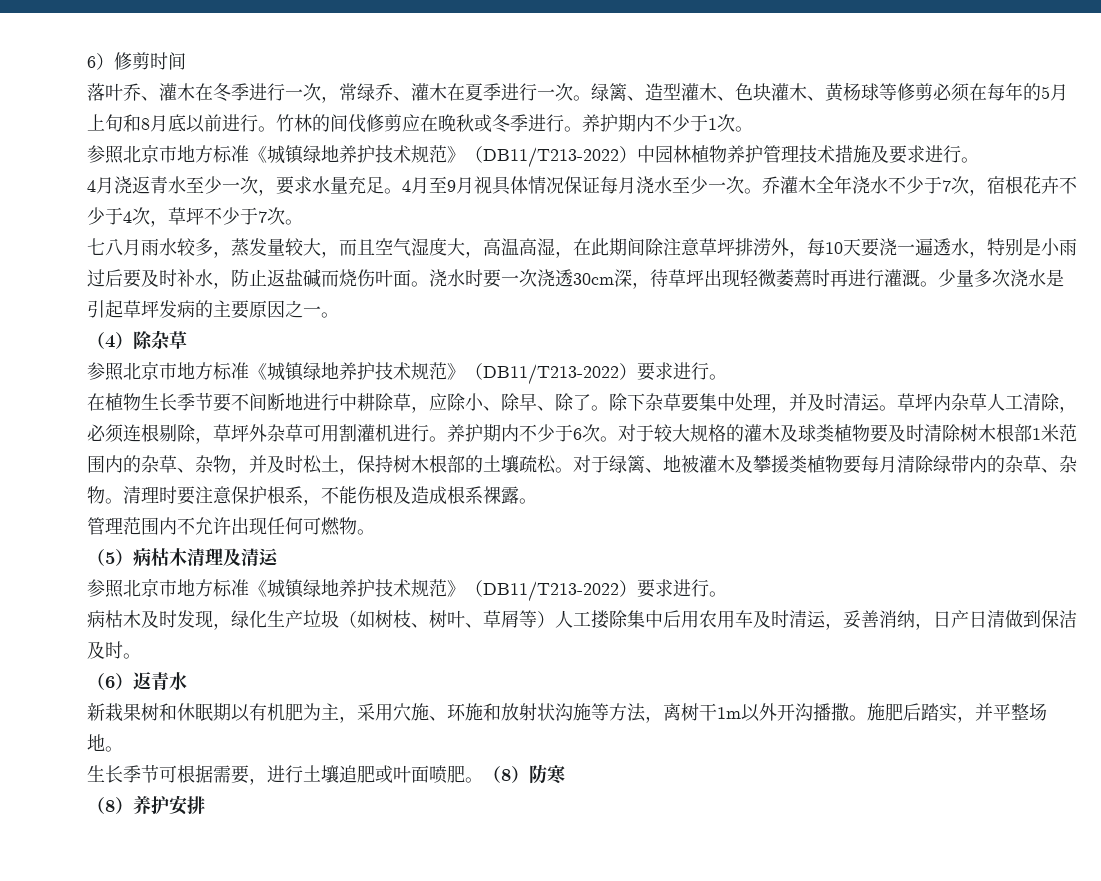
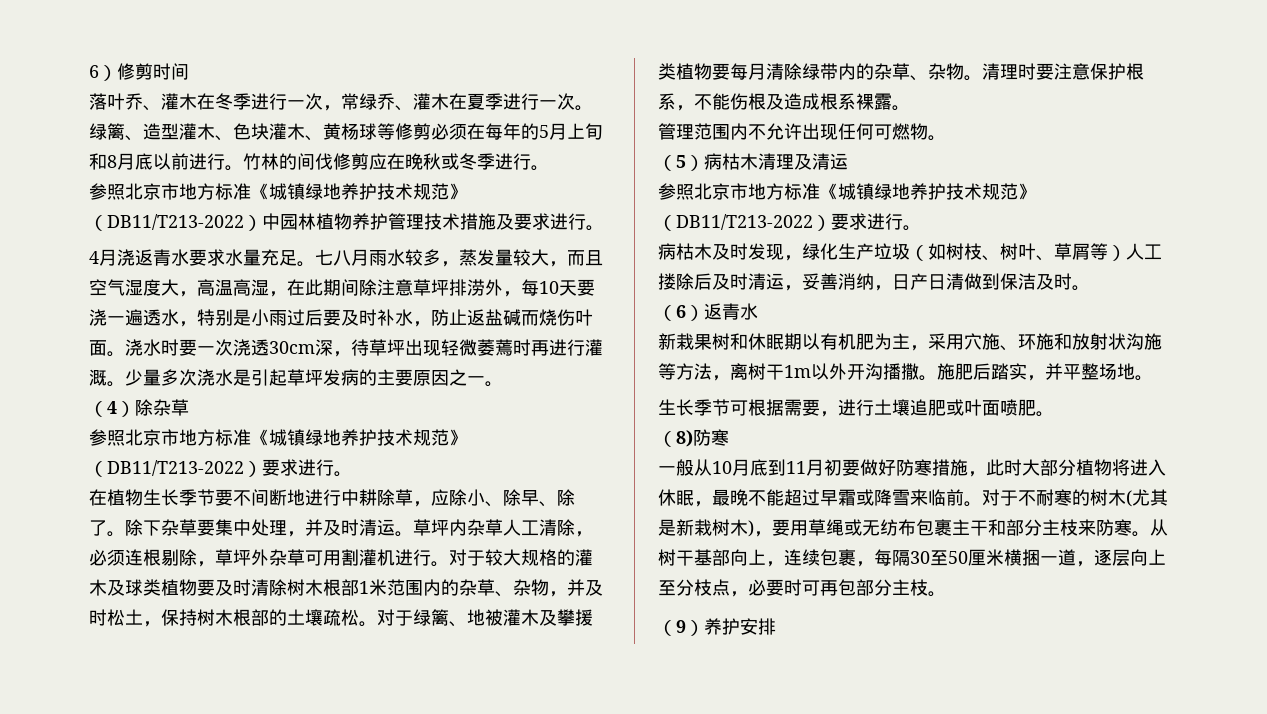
- 养护期内不少于1次。
- 4月浇返青水至少一次，要求水量充足。4月至9月视具体情况保证每月浇水至少一次。乔灌木全年浇水不少于7次，宿根花卉不少于4次，草坪不少于7次。
- 七八月雨水较多，蒸发量较大，而且空气湿度大，高温高湿，在此期间除注意草坪排涝外，每10天要浇一遍透水，特别是小雨过后要及时补水，防止返盐碱而烧伤叶面。
+ 4月浇返青水要求水量充足。七八月雨水较多，蒸发量较大，而且空气湿度大，高温高湿，在此期间除注意草坪排涝外，每10天要浇一遍透水，特别是小雨过后要及时补水，防止返盐碱而烧伤叶面。
- 养护期内不少于6次。
- 病枯木及时发现，绿化生产垃圾（如树枝、树叶、草屑等）人工搂除集中后用农用车及时清运，妥善消纳，日产日清做到保洁及时。
+ 病枯木及时发现，绿化生产垃圾（如树枝、树叶、草屑等）人工搂除后及时清运，妥善消纳，日产日清做到保洁及时。
- 生长季节可根据需要，进行土壤追肥或叶面喷肥。（8）防寒
+ 生长季节可根据需要，进行土壤追肥或叶面喷肥。
+ （8)防寒
- （8）养护安排
+ 一般从10月底到11月初要做好防寒措施，此时大部分植物将进入休眠，最晚不能超过早霜或降雪来临前。对于不耐寒的树木(尤其是新栽树木)，要用草绳或无纺布包裹主干和部分主枝来防寒。从树干基部向上，连续包裹，每隔30至50厘米横捆一道，逐层向上至分枝点，必要时可再包部分主枝。
+ （9）养护安排

